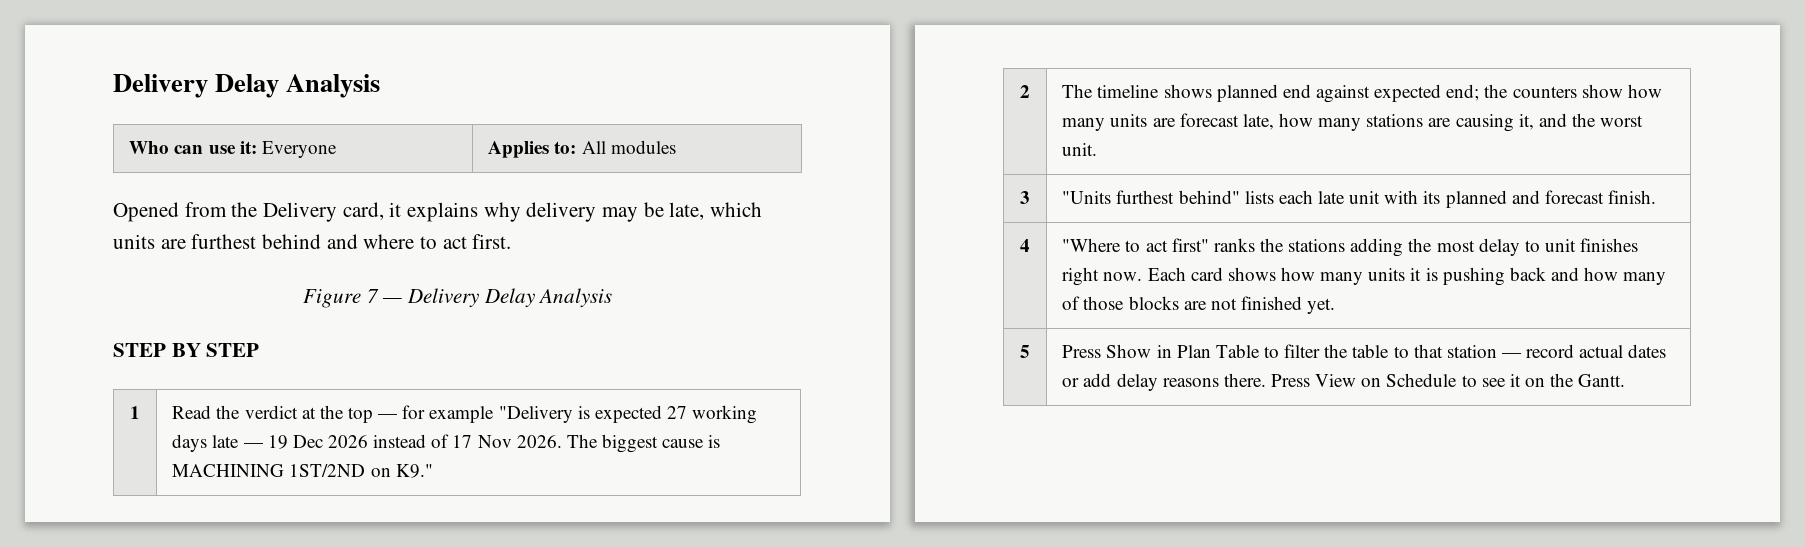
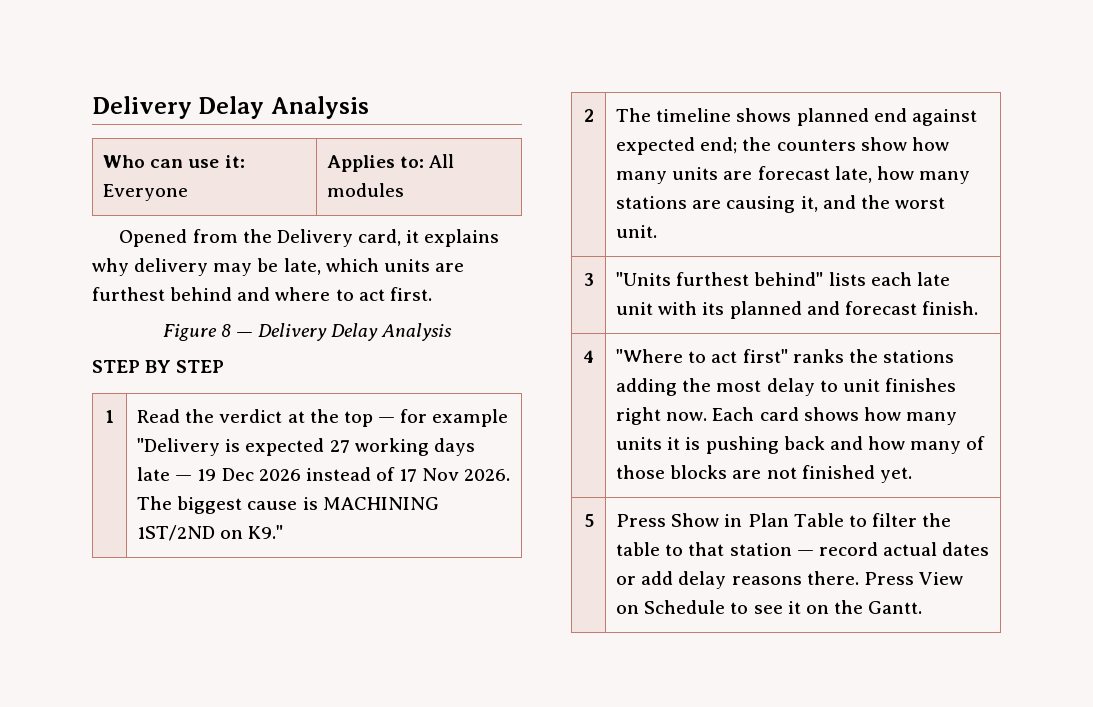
- Figure 7 — Delivery Delay Analysis
+ Figure 8 — Delivery Delay Analysis

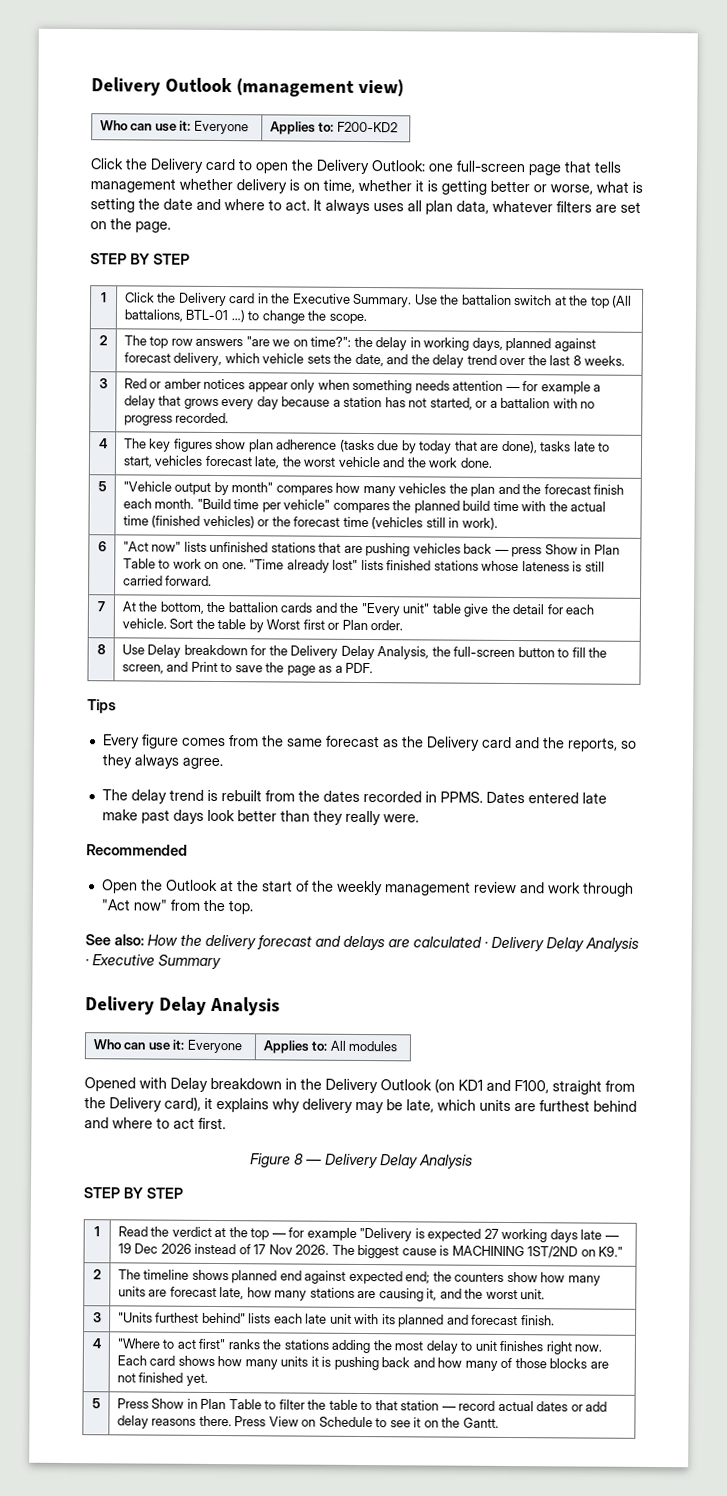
+ Delivery Outlook (management view)
+ Who can use it: Everyone | Applies to: F200-KD2
+ Click the Delivery card to open the Delivery Outlook: one full-screen page that tells management whether delivery is on time, whether it is getting better or worse, what is setting the date and where to act. It always uses all plan data, whatever filters are set on the page.
+ STEP BY STEP
+ 1 | Click the Delivery card in the Executive Summary. Use the battalion switch at the top (All battalions, BTL-01 …) to change the scope.
+ 2 | The top row answers "are we on time?": the delay in working days, planned against forecast delivery, which vehicle sets the date, and the delay trend over the last 8 weeks.
+ 3 | Red or amber notices appear only when something needs attention — for example a delay that grows every day because a station has not started, or a battalion with no progress recorded.
+ 4 | The key figures show plan adherence (tasks due by today that are done), tasks late to start, vehicles forecast late, the worst vehicle and the work done.
+ 5 | "Vehicle output by month" compares how many vehicles the plan and the forecast finish each month. "Build time per vehicle" compares the planned build time with the actual time (finished vehicles) or the forecast time (vehicles still in work).
+ 6 | "Act now" lists unfinished stations that are pushing vehicles back — press Show in Plan Table to work on one. "Time already lost" lists finished stations whose lateness is still carried forward.
+ 7 | At the bottom, the battalion cards and the "Every unit" table give the detail for each vehicle. Sort the table by Worst first or Plan order.
+ 8 | Use Delay breakdown for the Delivery Delay Analysis, the full-screen button to fill the screen, and Print to save the page as a PDF.
+ Tips
+ Every figure comes from the same forecast as the Delivery card and the reports, so they always agree.
+ The delay trend is rebuilt from the dates recorded in PPMS. Dates entered late make past days look better than they really were.
+ Recommended
+ Open the Outlook at the start of the weekly management review and work through "Act now" from the top.
+ See also: How the delivery forecast and delays are calculated · Delivery Delay Analysis · Executive Summary
- Opened from the Delivery card, it explains why delivery may be late, which units are furthest behind and where to act first.
+ Opened with Delay breakdown in the Delivery Outlook (on KD1 and F100, straight from the Delivery card), it explains why delivery may be late, which units are furthest behind and where to act first.

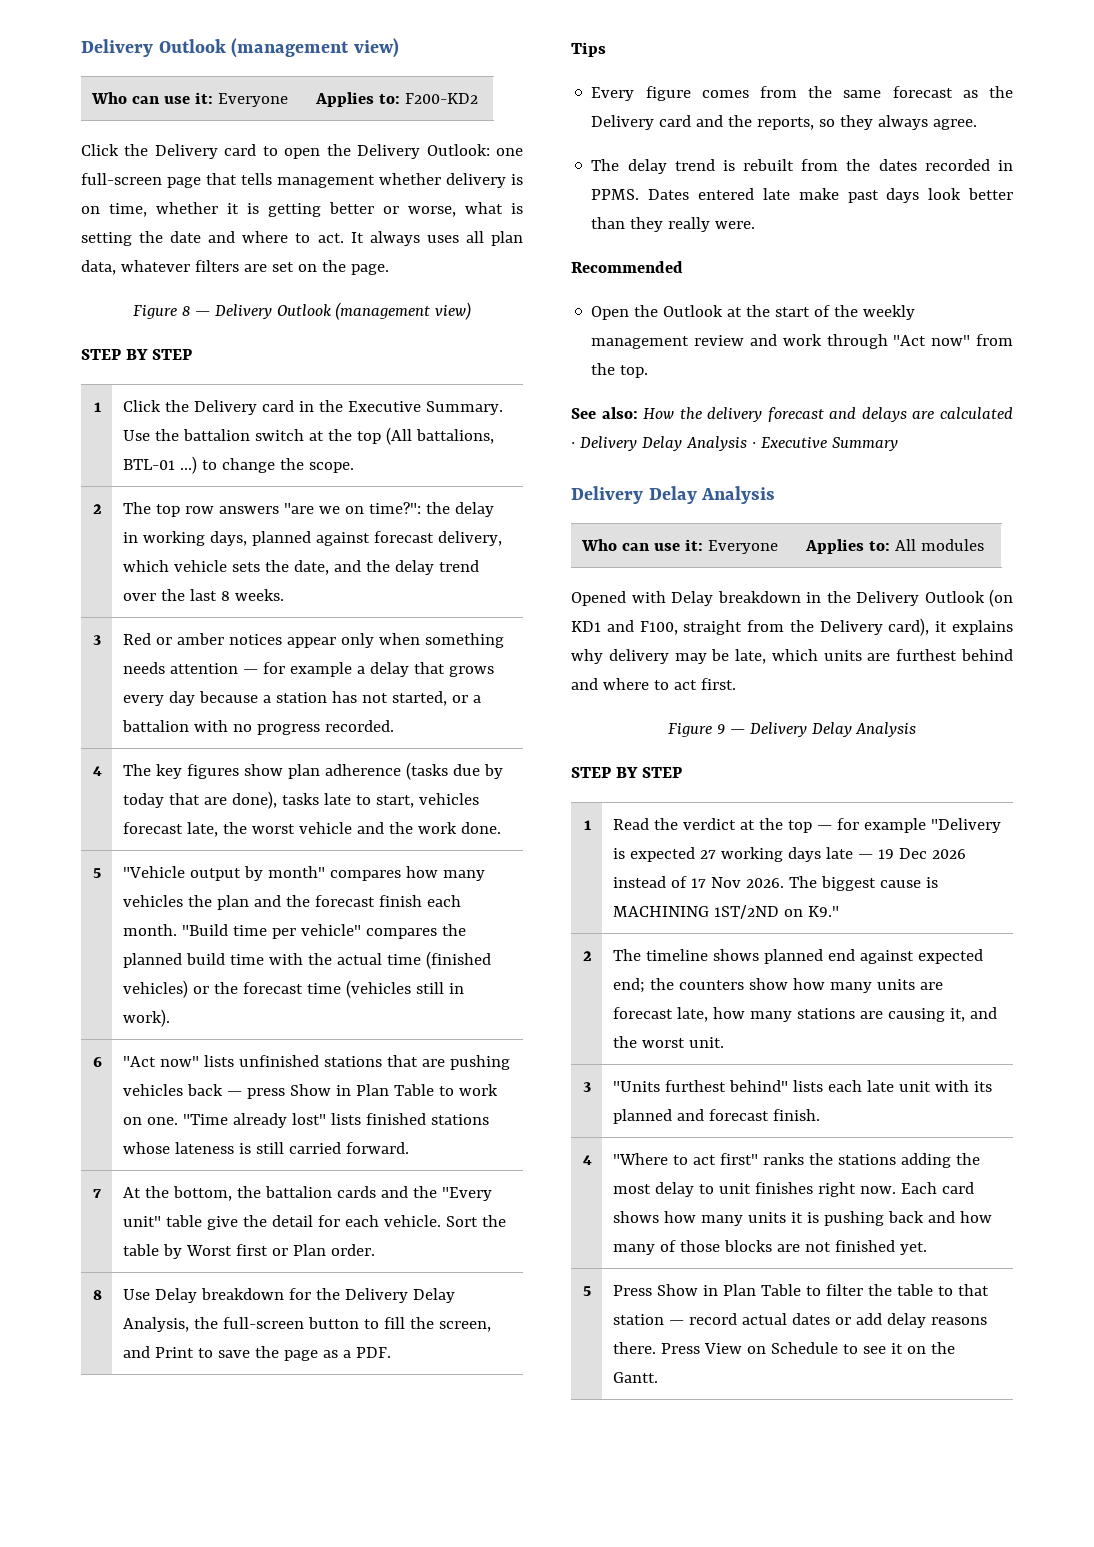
+ Figure 8 — Delivery Outlook (management view)
- Figure 8 — Delivery Delay Analysis
+ Figure 9 — Delivery Delay Analysis

